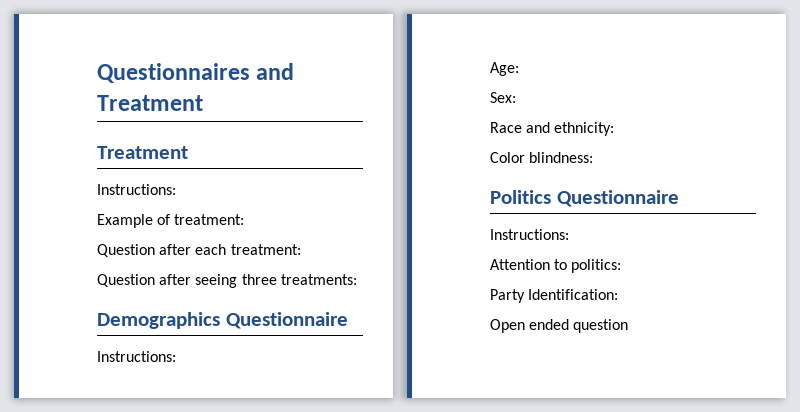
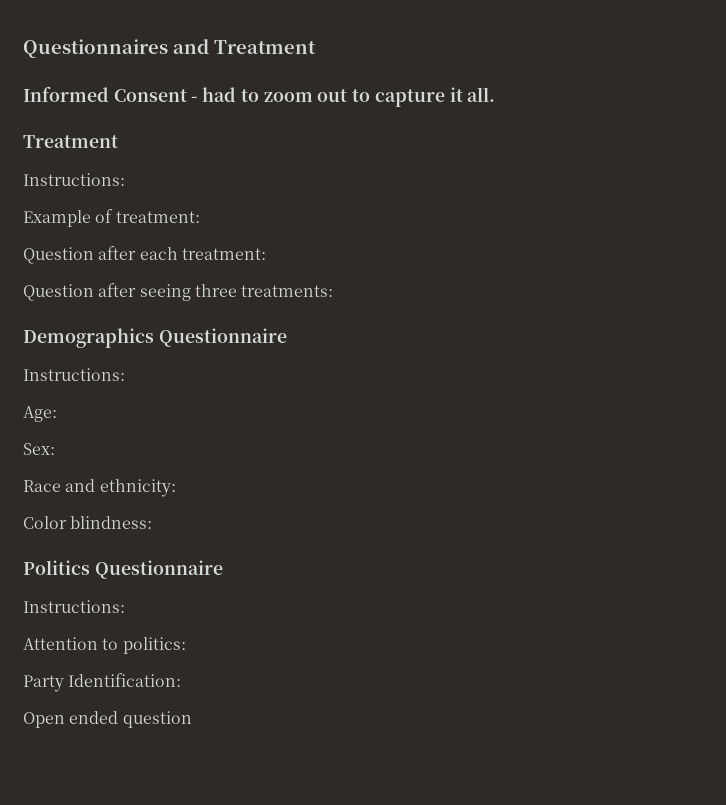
+ Informed Consent - had to zoom out to capture it all.

